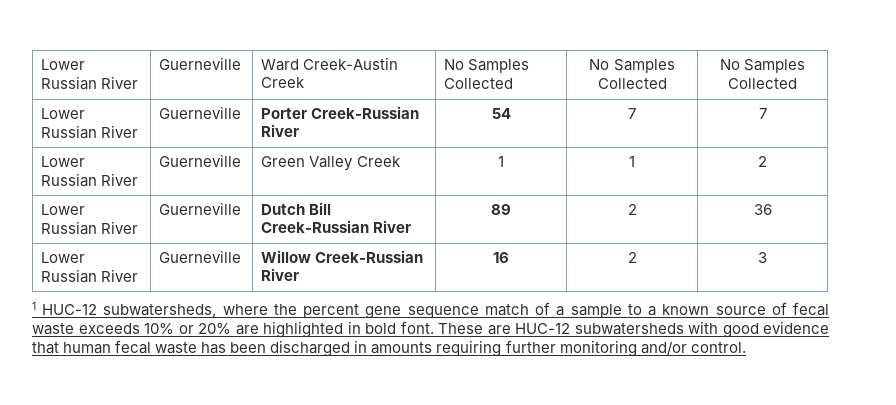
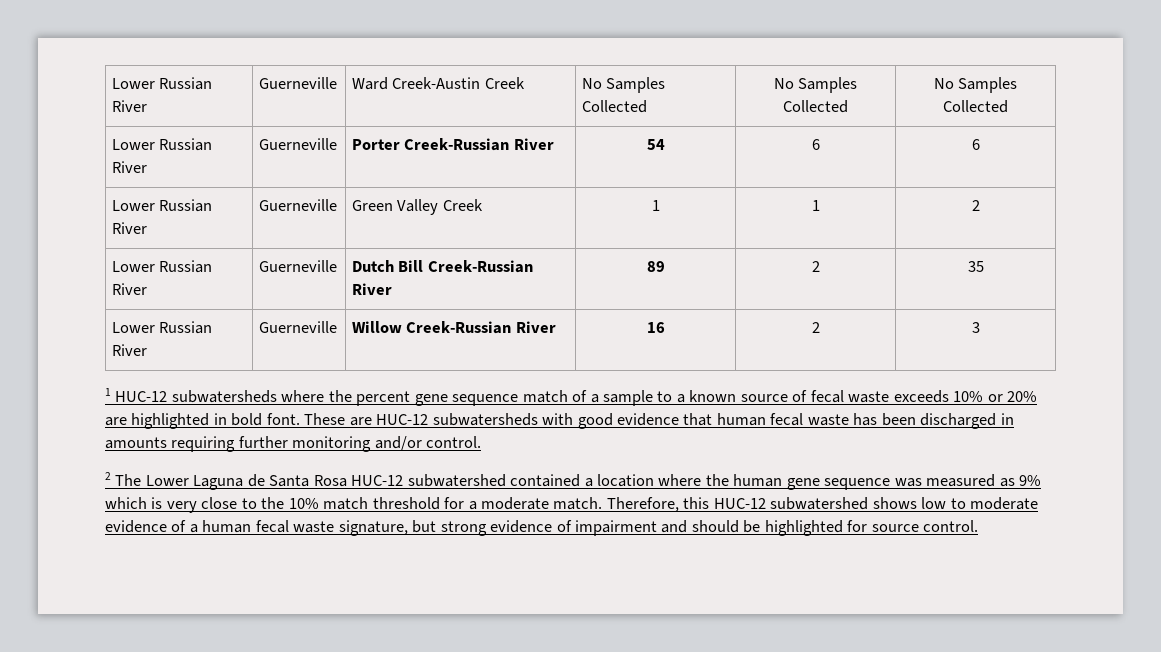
- Lower Russian River | Guerneville | Porter Creek-Russian River | 54 | 7 | 7
+ Lower Russian River | Guerneville | Porter Creek-Russian River | 54 | 6 | 6
- Lower Russian River | Guerneville | Dutch Bill Creek-Russian River | 89 | 2 | 36
+ Lower Russian River | Guerneville | Dutch Bill Creek-Russian River | 89 | 2 | 35
- 1 HUC-12 subwatersheds, where the percent gene sequence match of a sample to a known source of fecal waste exceeds 10% or 20% are highlighted in bold font.
+ 1 HUC-12 subwatersheds where the percent gene sequence match of a sample to a known source of fecal waste exceeds 10% or 20% are highlighted in bold font.
+ 2 The Lower Laguna de Santa Rosa HUC-12 subwatershed contained a location where the human gene sequence was measured as 9% which is very close to the 10% match threshold for a moderate match. Therefore, this HUC-12 subwatershed shows low to moderate evidence of a human fecal waste signature, but strong evidence of impairment and should be highlighted for source control.

